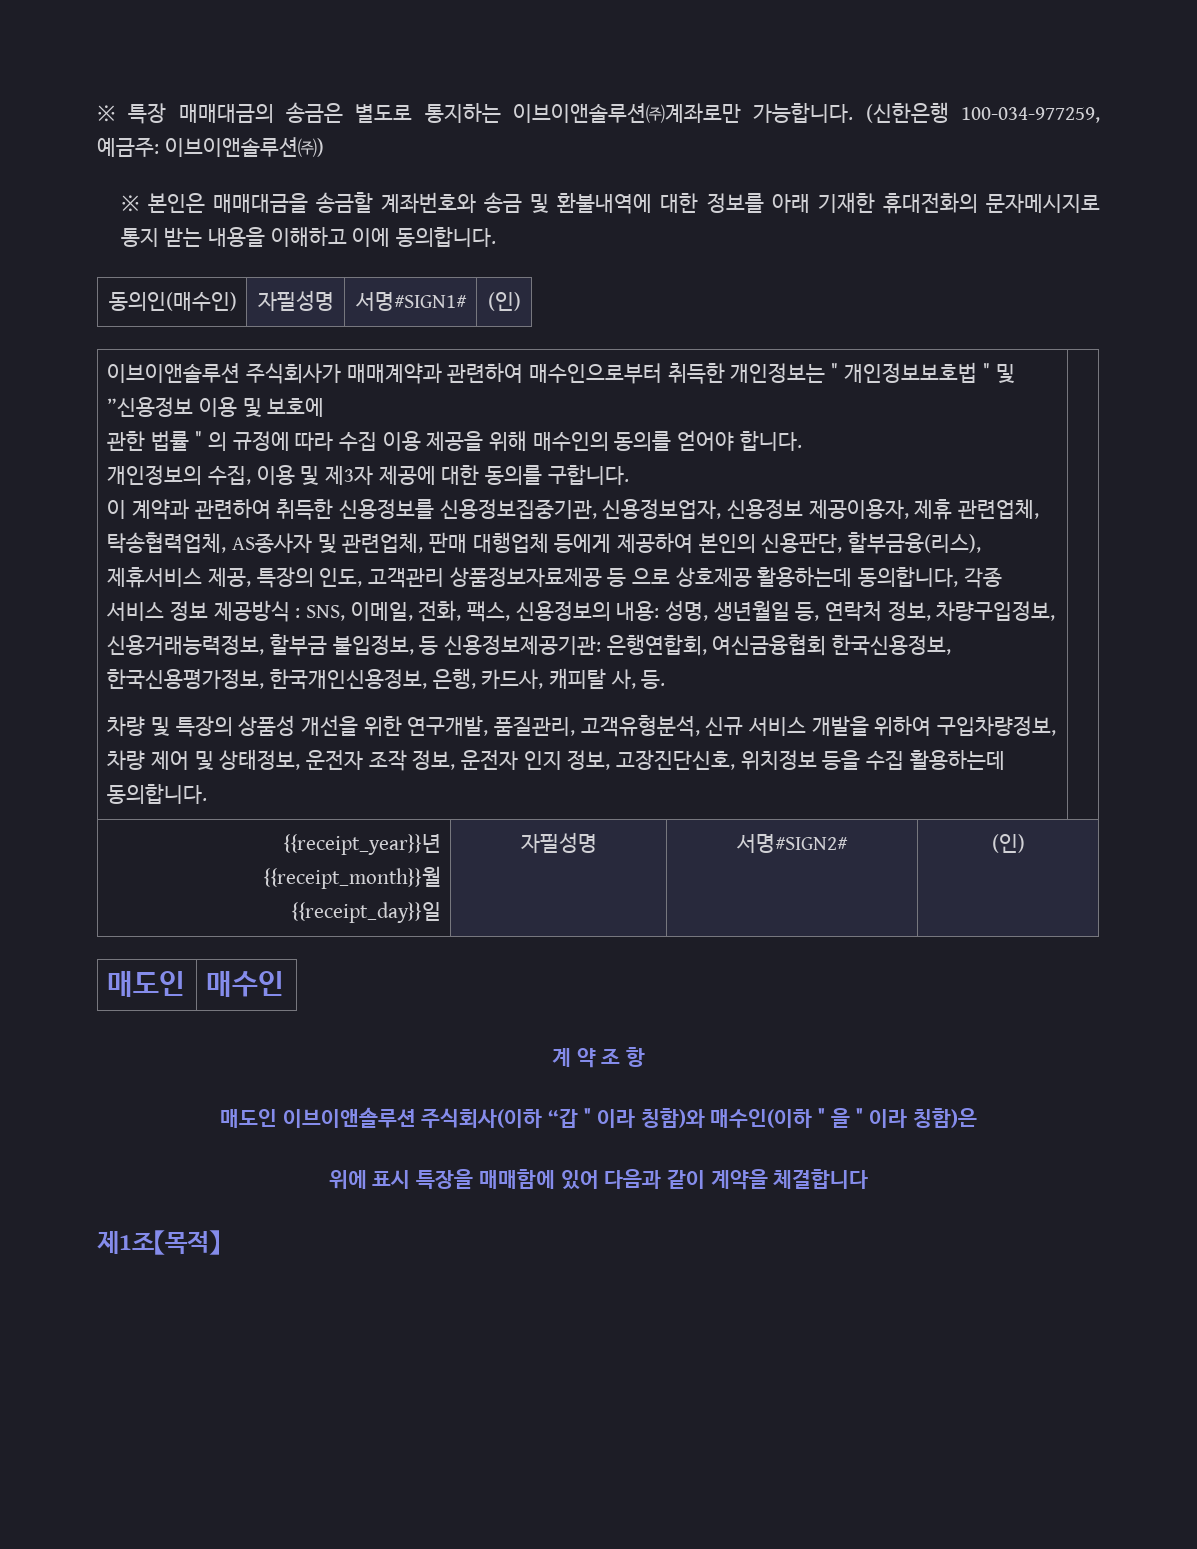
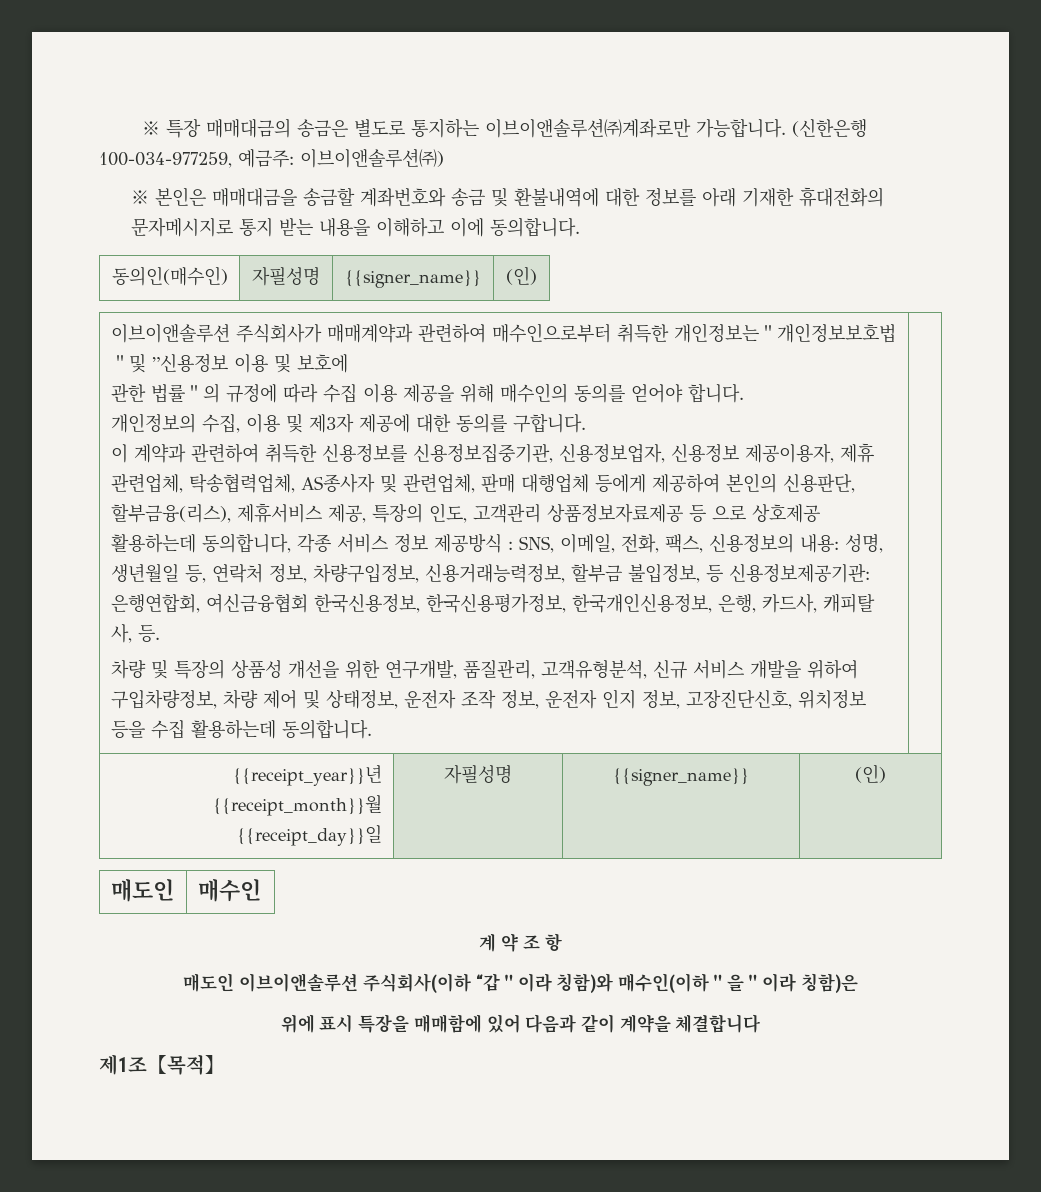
- 동의인(매수인) | 자필성명 | 서명#SIGN1# | (인)
+ 동의인(매수인) | 자필성명 | {{signer_name}} | (인)
- {{receipt_year}}년 {{receipt_month}}월 {{receipt_day}}일 | 자필성명 | 서명#SIGN2# | (인)
+ {{receipt_year}}년 {{receipt_month}}월 {{receipt_day}}일 | 자필성명 | {{signer_name}} | (인)

